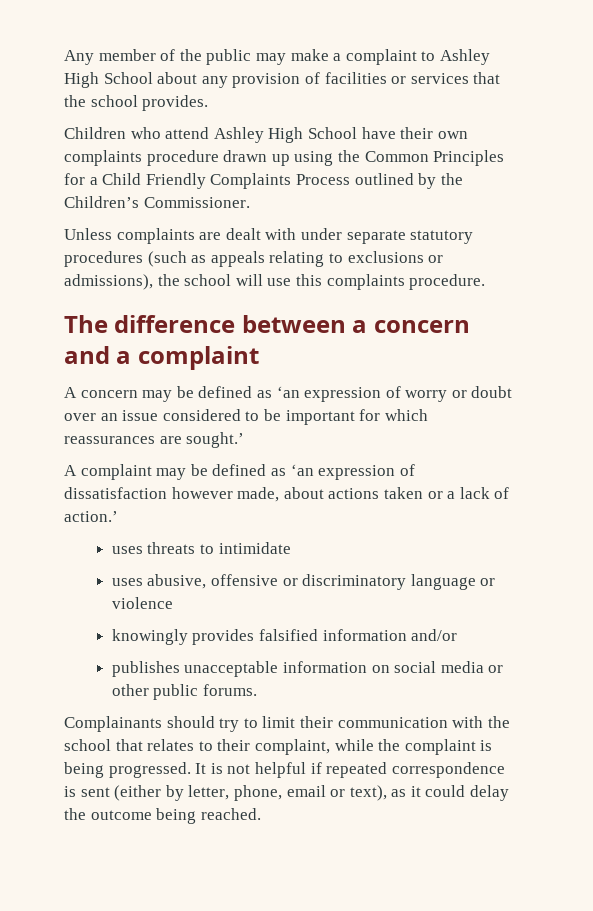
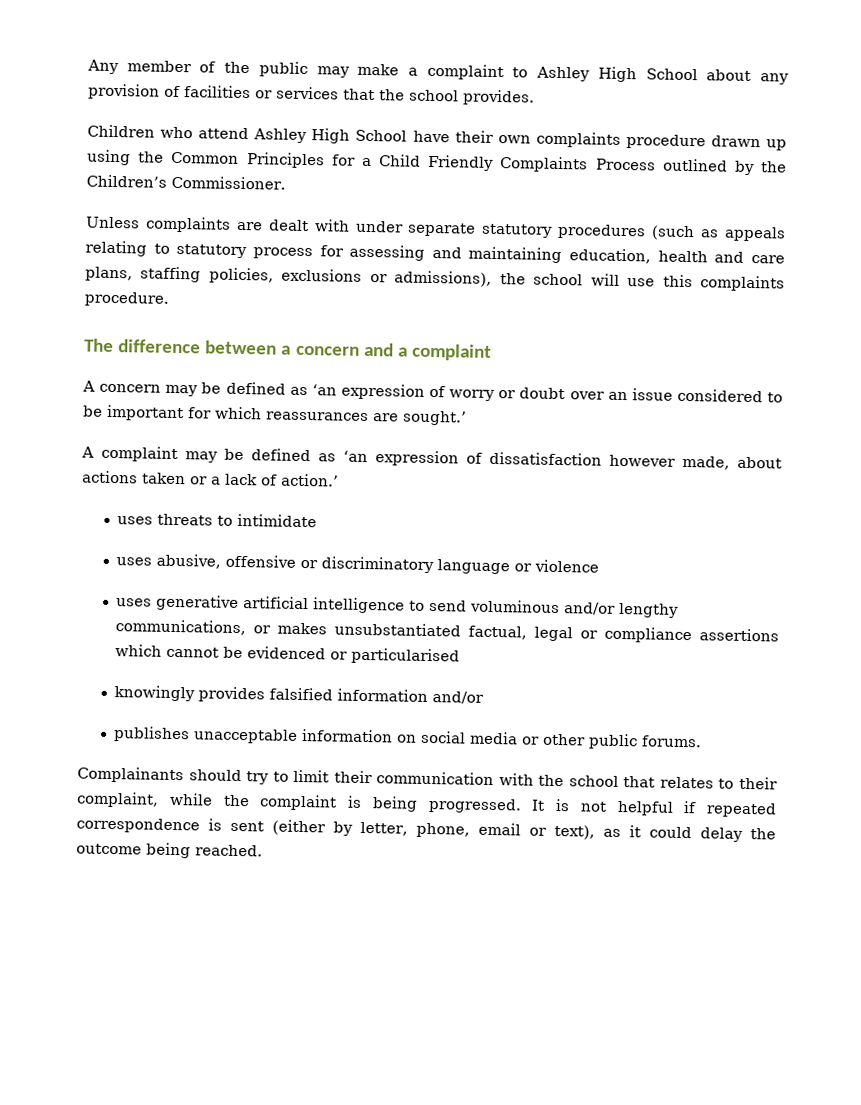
- Unless complaints are dealt with under separate statutory procedures (such as appeals relating to exclusions or admissions), the school will use this complaints procedure.
+ Unless complaints are dealt with under separate statutory procedures (such as appeals relating to statutory process for assessing and maintaining education, health and care plans, staffing policies, exclusions or admissions), the school will use this complaints procedure.
+ uses generative artificial intelligence to send voluminous and/or lengthy communications, or makes unsubstantiated factual, legal or compliance assertions which cannot be evidenced or particularised

